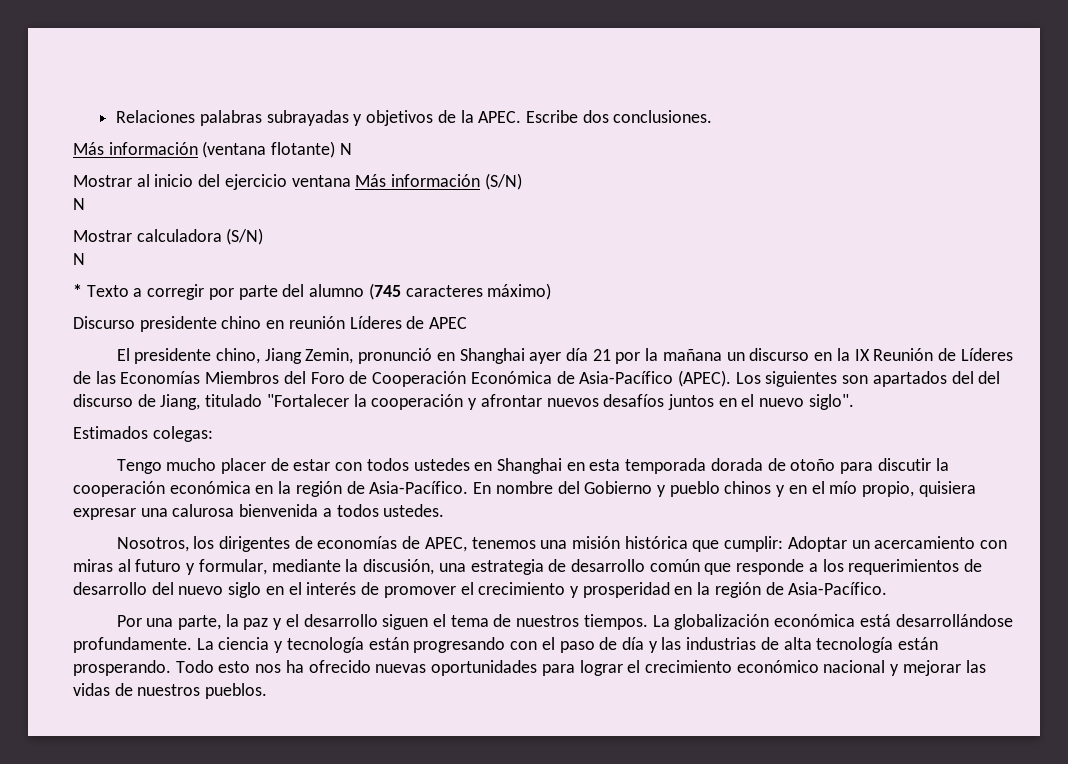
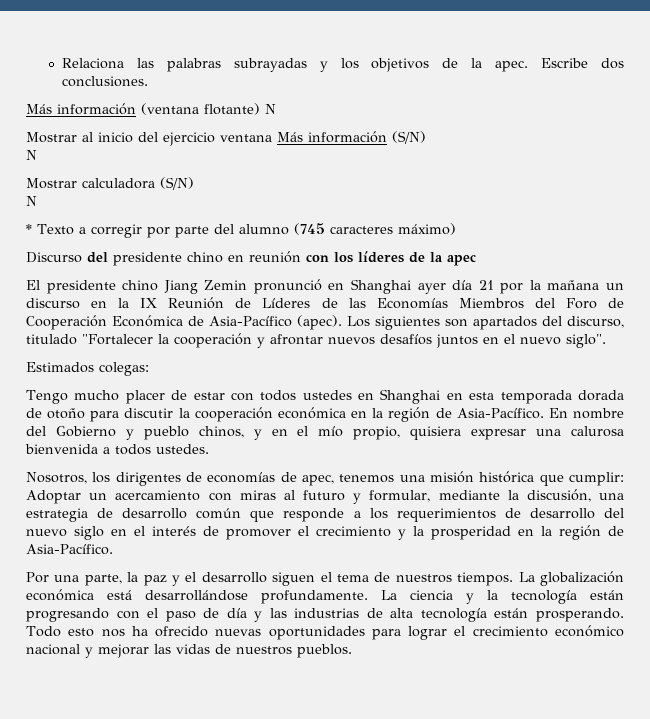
- Relaciones palabras subrayadas y objetivos de la APEC.
+ Relaciona las palabras subrayadas y los objetivos de la apec.
- Discurso presidente chino en reunión Líderes de APEC
+ Discurso del presidente chino en reunión con los líderes de la apec
- El presidente chino, Jiang Zemin, pronunció en Shanghai ayer día 21 por la mañana un discurso en la IX Reunión de Líderes de las Economías Miembros del Foro de Cooperación Económica de Asia-Pacífico (APEC).
+ El presidente chino Jiang Zemin pronunció en Shanghai ayer día 21 por la mañana un discurso en la IX Reunión de Líderes de las Economías Miembros del Foro de Cooperación Económica de Asia-Pacífico (apec).
- Los siguientes son apartados del del discurso de Jiang, titulado "Fortalecer la cooperación y afrontar nuevos desafíos juntos en el nuevo siglo".
+ Los siguientes son apartados del discurso, titulado "Fortalecer la cooperación y afrontar nuevos desafíos juntos en el nuevo siglo".
- En nombre del Gobierno y pueblo chinos y en el mío propio, quisiera expresar una calurosa bienvenida a todos ustedes.
+ En nombre del Gobierno y pueblo chinos, y en el mío propio, quisiera expresar una calurosa bienvenida a todos ustedes.
- Nosotros, los dirigentes de economías de APEC, tenemos una misión histórica que cumplir: Adoptar un acercamiento con miras al futuro y formular, mediante la discusión, una estrategia de desarrollo común que responde a los requerimientos de desarrollo del nuevo siglo en el interés de promover el crecimiento y prosperidad en la región de Asia-Pacífico.
+ Nosotros, los dirigentes de economías de apec, tenemos una misión histórica que cumplir: Adoptar un acercamiento con miras al futuro y formular, mediante la discusión, una estrategia de desarrollo común que responde a los requerimientos de desarrollo del nuevo siglo en el interés de promover el crecimiento y la prosperidad en la región de Asia-Pacífico.
- La ciencia y tecnología están progresando con el paso de día y las industrias de alta tecnología están prosperando.
+ La ciencia y la tecnología están progresando con el paso de día y las industrias de alta tecnología están prosperando.

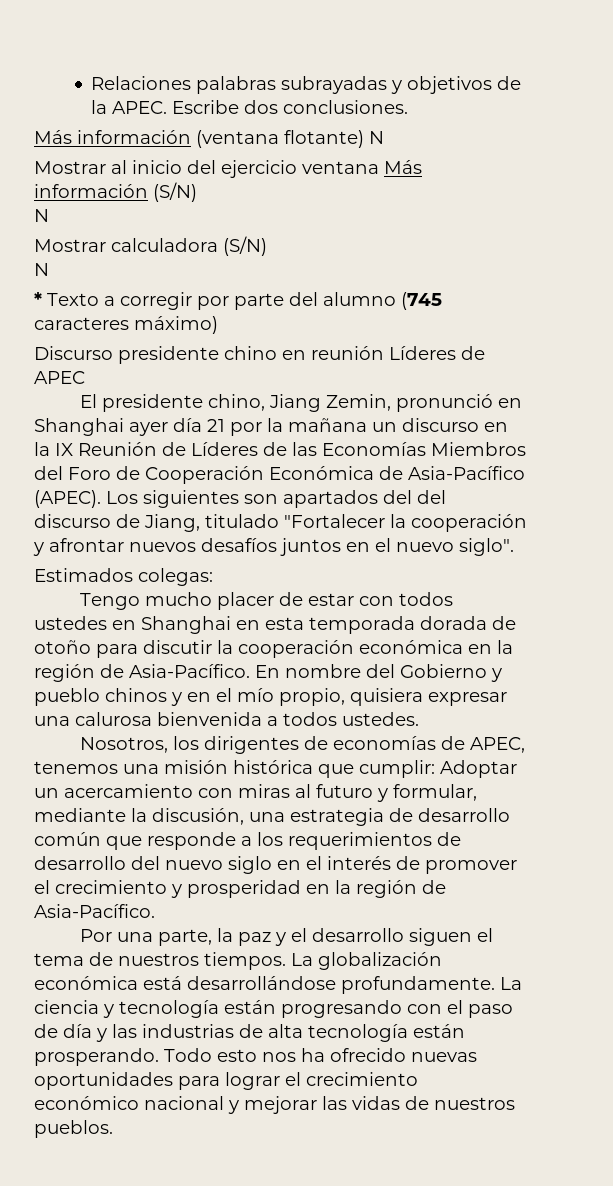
- Relaciona las palabras subrayadas y los objetivos de la apec.
+ Relaciones palabras subrayadas y objetivos de la APEC.
- Discurso del presidente chino en reunión con los líderes de la apec
+ Discurso presidente chino en reunión Líderes de APEC
- El presidente chino Jiang Zemin pronunció en Shanghai ayer día 21 por la mañana un discurso en la IX Reunión de Líderes de las Economías Miembros del Foro de Cooperación Económica de Asia-Pacífico (apec).
+ El presidente chino, Jiang Zemin, pronunció en Shanghai ayer día 21 por la mañana un discurso en la IX Reunión de Líderes de las Economías Miembros del Foro de Cooperación Económica de Asia-Pacífico (APEC).
- Los siguientes son apartados del discurso, titulado "Fortalecer la cooperación y afrontar nuevos desafíos juntos en el nuevo siglo".
+ Los siguientes son apartados del del discurso de Jiang, titulado "Fortalecer la cooperación y afrontar nuevos desafíos juntos en el nuevo siglo".
- En nombre del Gobierno y pueblo chinos, y en el mío propio, quisiera expresar una calurosa bienvenida a todos ustedes.
+ En nombre del Gobierno y pueblo chinos y en el mío propio, quisiera expresar una calurosa bienvenida a todos ustedes.
- Nosotros, los dirigentes de economías de apec, tenemos una misión histórica que cumplir: Adoptar un acercamiento con miras al futuro y formular, mediante la discusión, una estrategia de desarrollo común que responde a los requerimientos de desarrollo del nuevo siglo en el interés de promover el crecimiento y la prosperidad en la región de Asia-Pacífico.
+ Nosotros, los dirigentes de economías de APEC, tenemos una misión histórica que cumplir: Adoptar un acercamiento con miras al futuro y formular, mediante la discusión, una estrategia de desarrollo común que responde a los requerimientos de desarrollo del nuevo siglo en el interés de promover el crecimiento y prosperidad en la región de Asia-Pacífico.
- La ciencia y la tecnología están progresando con el paso de día y las industrias de alta tecnología están prosperando.
+ La ciencia y tecnología están progresando con el paso de día y las industrias de alta tecnología están prosperando.

